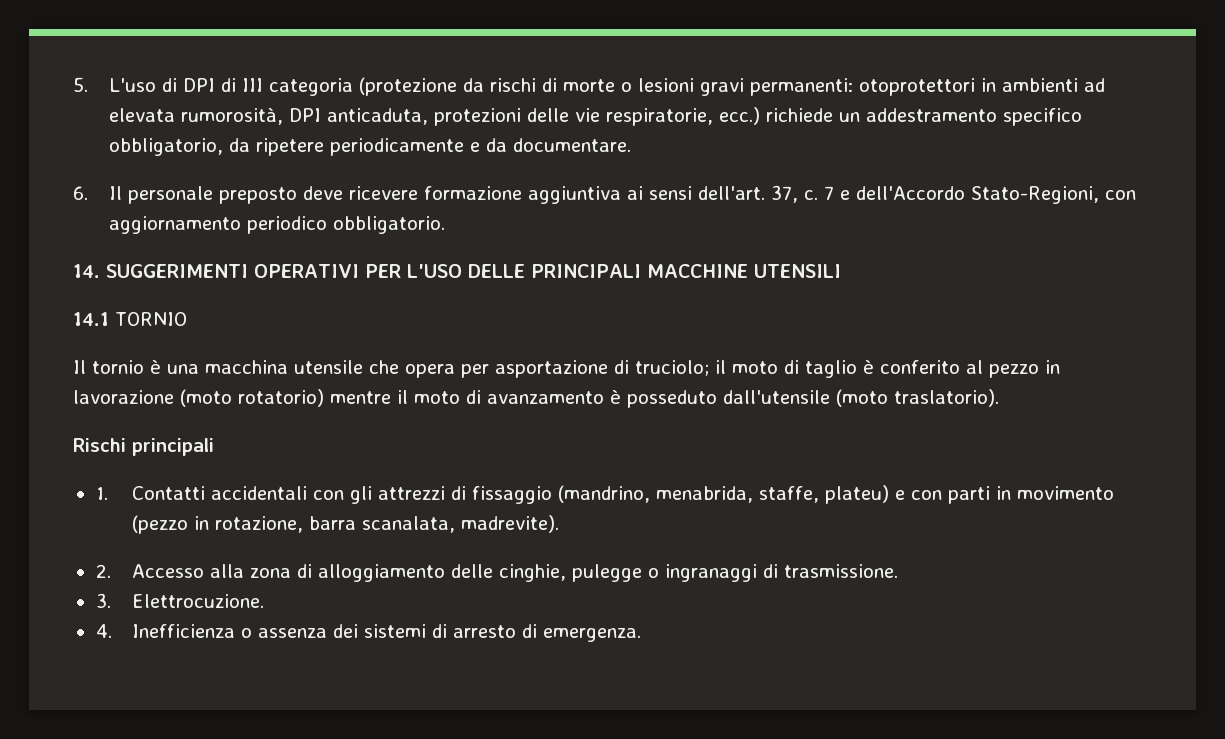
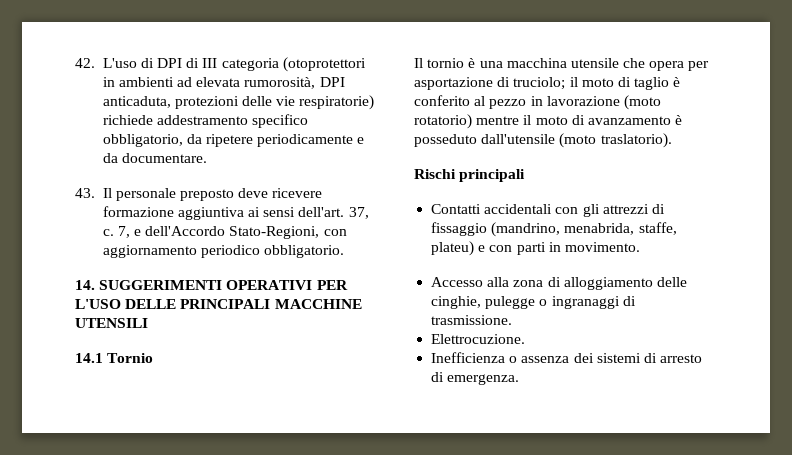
- 5. L'uso di DPI di III categoria (protezione da rischi di morte o lesioni gravi permanenti: otoprotettori in ambienti ad elevata rumorosità, DPI anticaduta, protezioni delle vie respiratorie, ecc.) richiede un addestramento specifico obbligatorio, da ripetere periodicamente e da documentare.
+ 42. L'uso di DPI di III categoria (otoprotettori in ambienti ad elevata rumorosità, DPI anticaduta, protezioni delle vie respiratorie) richiede addestramento specifico obbligatorio, da ripetere periodicamente e da documentare.
- 6. Il personale preposto deve ricevere formazione aggiuntiva ai sensi dell'art.
+ 43. Il personale preposto deve ricevere formazione aggiuntiva ai sensi dell'art.
- 7 e dell'Accordo Stato-Regioni, con aggiornamento periodico obbligatorio.
+ 7, e dell'Accordo Stato-Regioni, con aggiornamento periodico obbligatorio.
- 14.1 TORNIO
+ 14.1 Tornio
- 1. Contatti accidentali con gli attrezzi di fissaggio (mandrino, menabrida, staffe, plateu) e con parti in movimento (pezzo in rotazione, barra scanalata, madrevite).
- 2. Accesso alla zona di alloggiamento delle cinghie, pulegge o ingranaggi di trasmissione.
+ Contatti accidentali con gli attrezzi di fissaggio (mandrino, menabrida, staffe, plateu) e con parti in movimento.
+ Accesso alla zona di alloggiamento delle cinghie, pulegge o ingranaggi di trasmissione.
- 3. Elettrocuzione.
+ Elettrocuzione.
- 4. Inefficienza o assenza dei sistemi di arresto di emergenza.
+ Inefficienza o assenza dei sistemi di arresto di emergenza.

